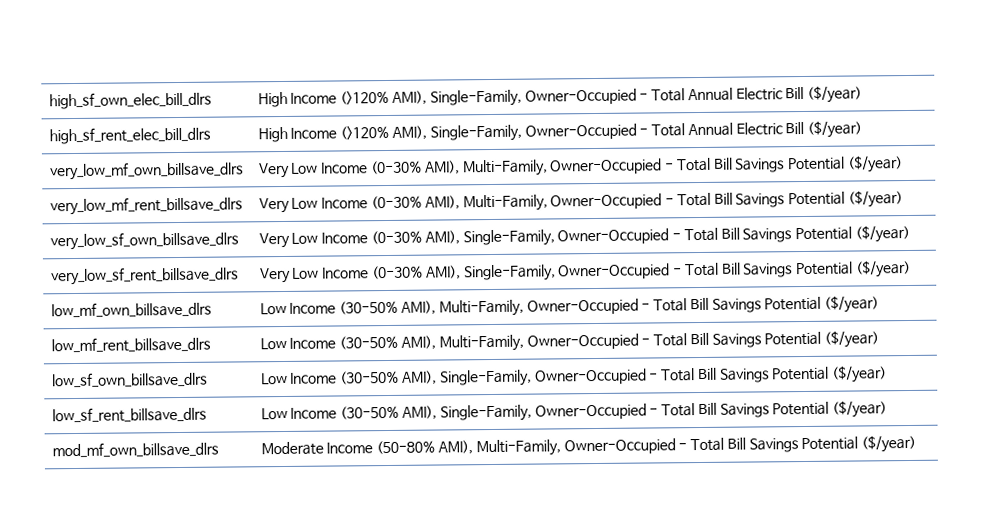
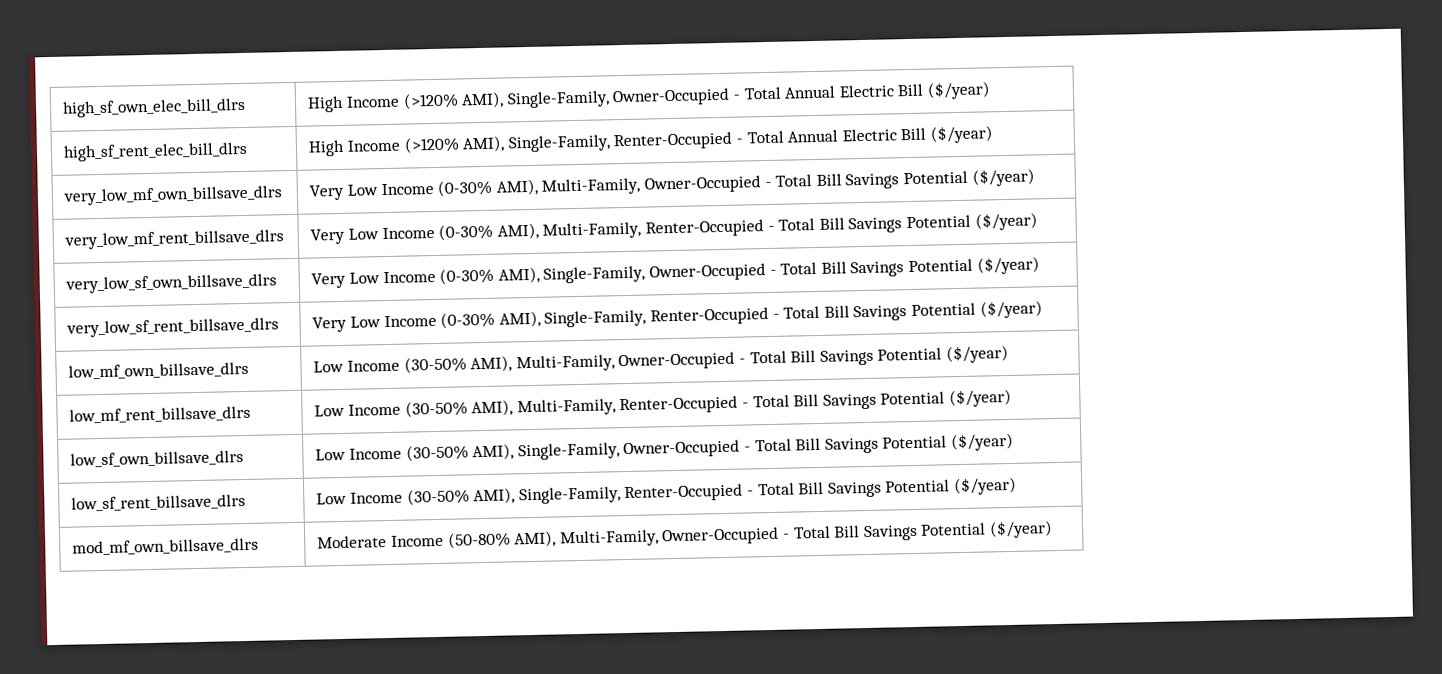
- high_sf_rent_elec_bill_dlrs | High Income (>120% AMI), Single-Family, Owner-Occupied - Total Annual Electric Bill ($/year)
+ high_sf_rent_elec_bill_dlrs | High Income (>120% AMI), Single-Family, Renter-Occupied - Total Annual Electric Bill ($/year)
- very_low_mf_rent_billsave_dlrs | Very Low Income (0-30% AMI), Multi-Family, Owner-Occupied - Total Bill Savings Potential ($/year)
+ very_low_mf_rent_billsave_dlrs | Very Low Income (0-30% AMI), Multi-Family, Renter-Occupied - Total Bill Savings Potential ($/year)
- very_low_sf_rent_billsave_dlrs | Very Low Income (0-30% AMI), Single-Family, Owner-Occupied - Total Bill Savings Potential ($/year)
+ very_low_sf_rent_billsave_dlrs | Very Low Income (0-30% AMI), Single-Family, Renter-Occupied - Total Bill Savings Potential ($/year)
- low_mf_rent_billsave_dlrs | Low Income (30-50% AMI), Multi-Family, Owner-Occupied - Total Bill Savings Potential ($/year)
+ low_mf_rent_billsave_dlrs | Low Income (30-50% AMI), Multi-Family, Renter-Occupied - Total Bill Savings Potential ($/year)
- low_sf_rent_billsave_dlrs | Low Income (30-50% AMI), Single-Family, Owner-Occupied - Total Bill Savings Potential ($/year)
+ low_sf_rent_billsave_dlrs | Low Income (30-50% AMI), Single-Family, Renter-Occupied - Total Bill Savings Potential ($/year)

